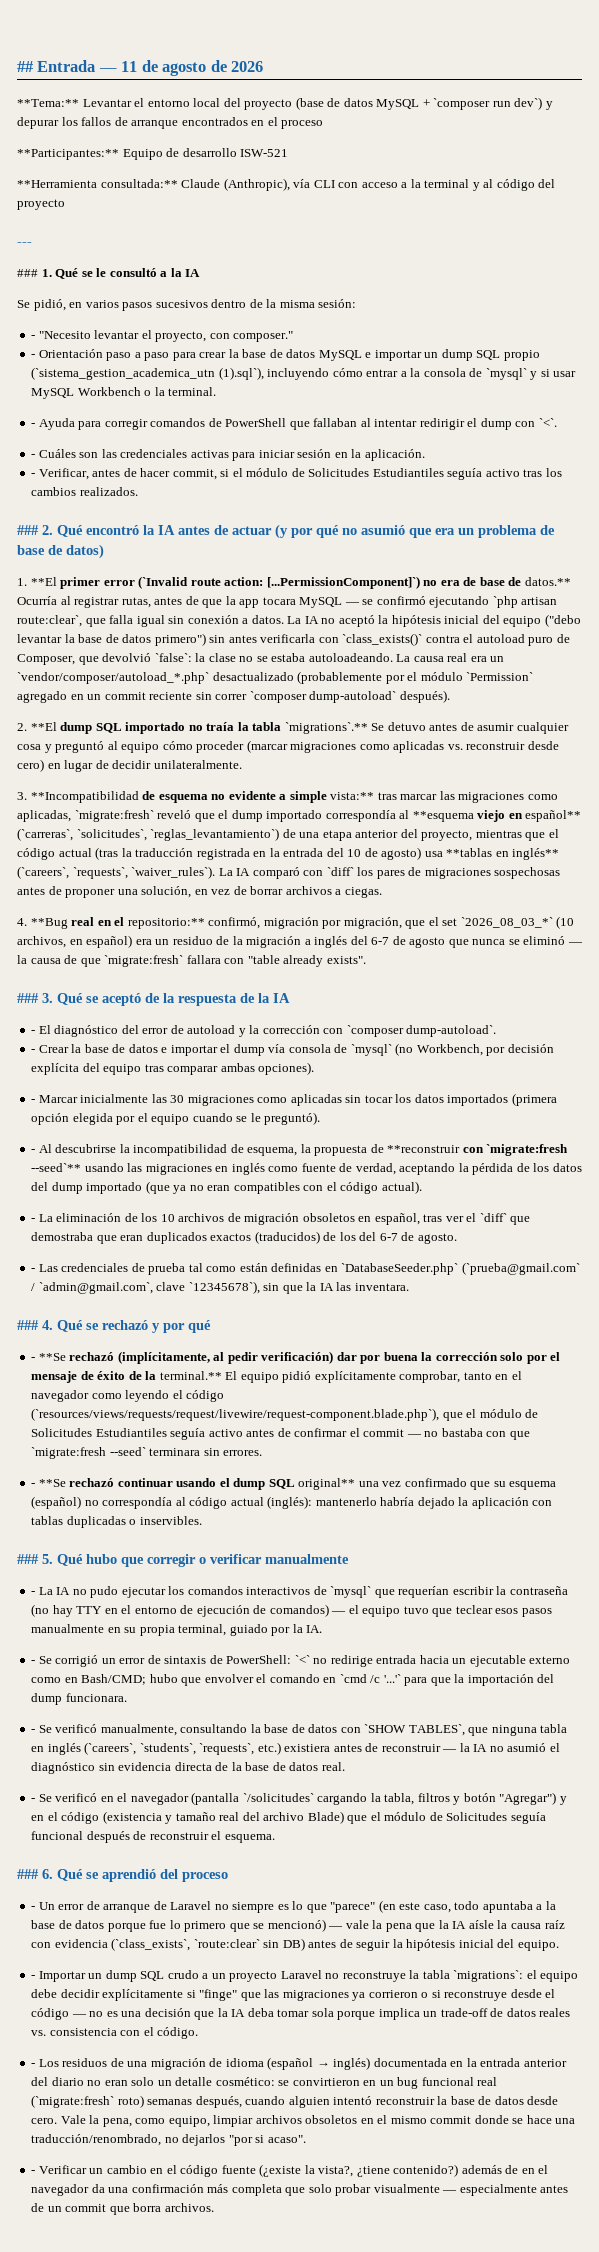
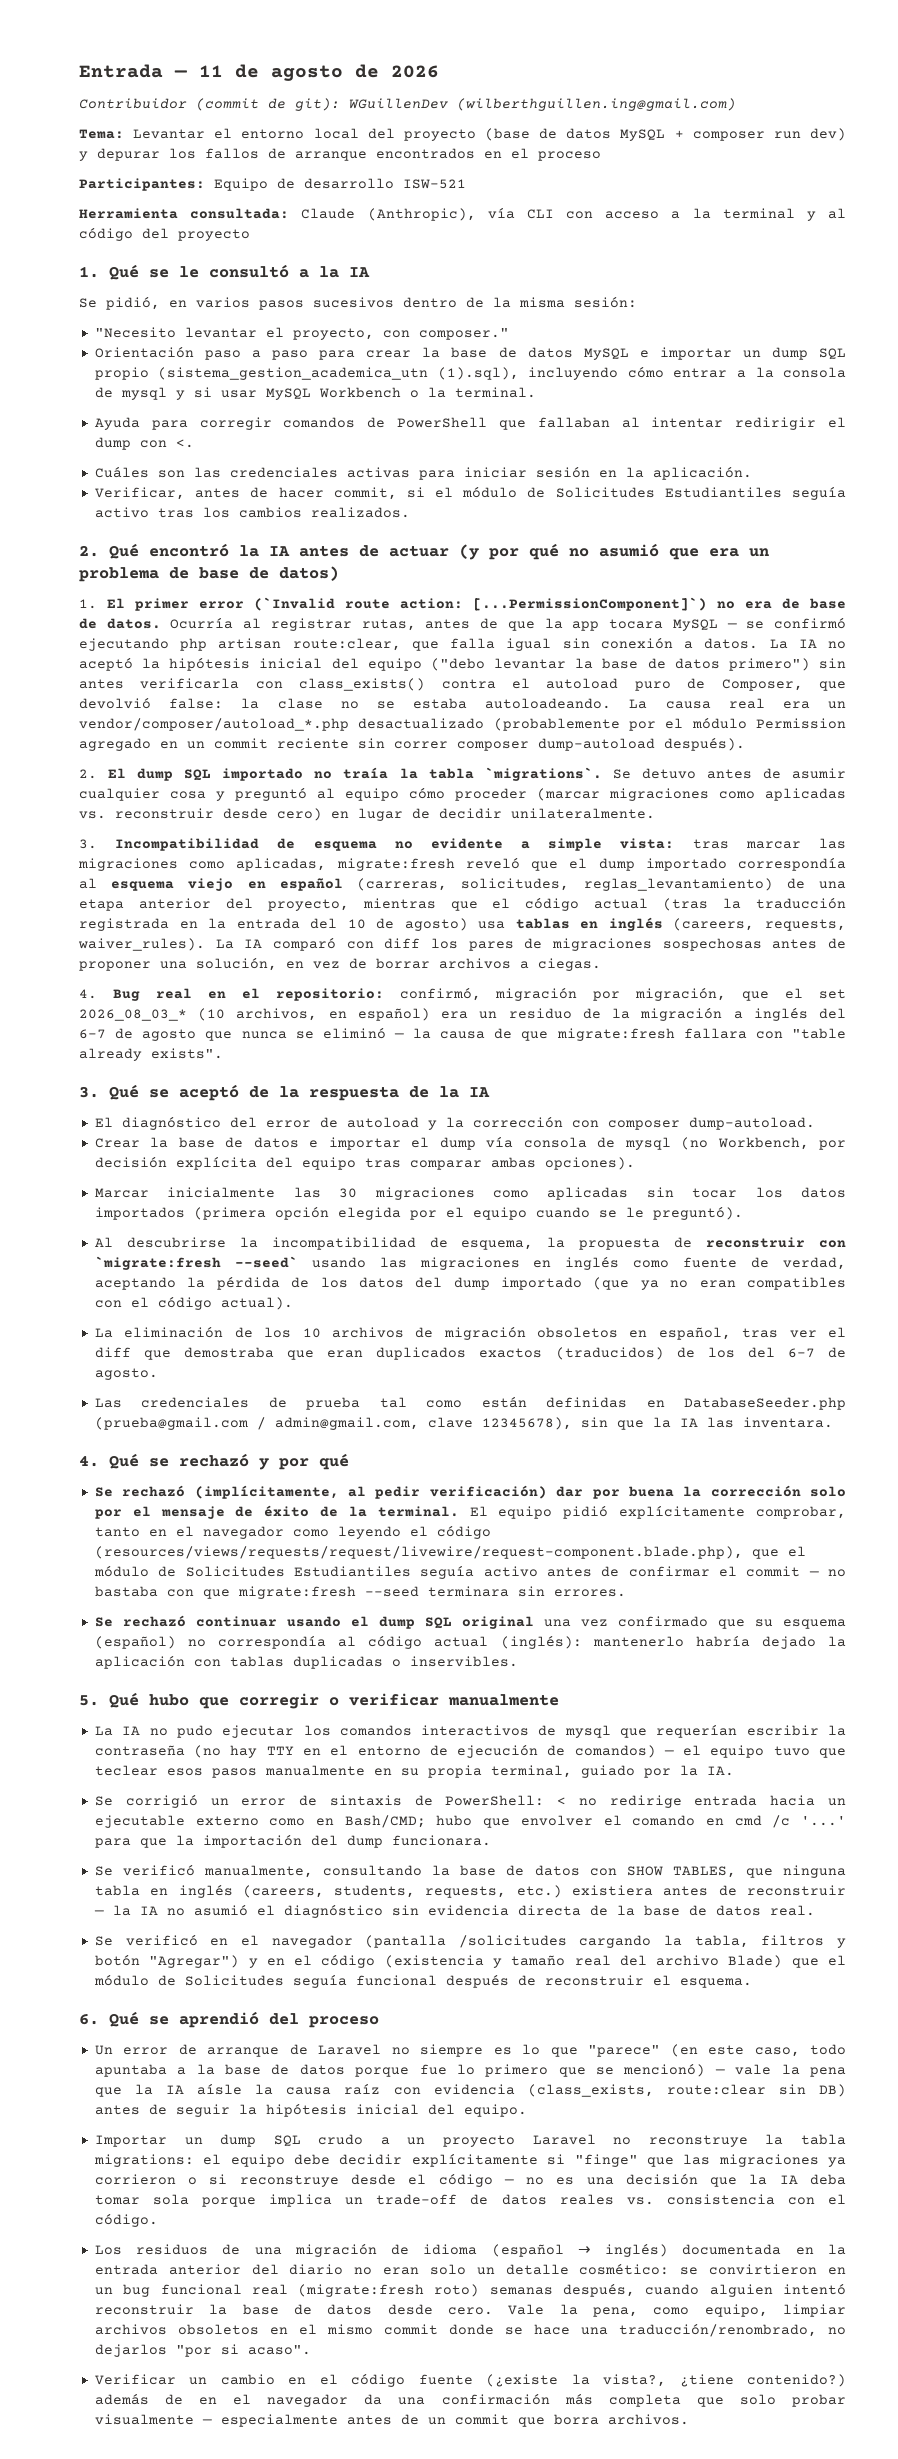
- ## Entrada — 11 de agosto de 2026
+ Entrada — 11 de agosto de 2026
- **Tema:** Levantar el entorno local del proyecto (base de datos MySQL + `composer run dev`) y depurar los fallos de arranque encontrados en el proceso
+ Contribuidor (commit de git): WGuillenDev (wilberthguillen.ing@gmail.com)
+ Tema: Levantar el entorno local del proyecto (base de datos MySQL + composer run dev) y depurar los fallos de arranque encontrados en el proceso
- **Participantes:** Equipo de desarrollo ISW-521
+ Participantes: Equipo de desarrollo ISW-521
- **Herramienta consultada:** Claude (Anthropic), vía CLI con acceso a la terminal y al código del proyecto
+ Herramienta consultada: Claude (Anthropic), vía CLI con acceso a la terminal y al código del proyecto
- ---
- ### 1. Qué se le consultó a la IA
+ 1. Qué se le consultó a la IA
- - "Necesito levantar el proyecto, con composer."
+ "Necesito levantar el proyecto, con composer."
- - Orientación paso a paso para crear la base de datos MySQL e importar un dump SQL propio (`sistema_gestion_academica_utn (1).sql`), incluyendo cómo entrar a la consola de `mysql` y si usar MySQL Workbench o la terminal.
+ Orientación paso a paso para crear la base de datos MySQL e importar un dump SQL propio (sistema_gestion_academica_utn (1).sql), incluyendo cómo entrar a la consola de mysql y si usar MySQL Workbench o la terminal.
- - Ayuda para corregir comandos de PowerShell que fallaban al intentar redirigir el dump con `<`.
- - Cuáles son las credenciales activas para iniciar sesión en la aplicación.
+ Ayuda para corregir comandos de PowerShell que fallaban al intentar redirigir el dump con <.
+ Cuáles son las credenciales activas para iniciar sesión en la aplicación.
- - Verificar, antes de hacer commit, si el módulo de Solicitudes Estudiantiles seguía activo tras los cambios realizados.
+ Verificar, antes de hacer commit, si el módulo de Solicitudes Estudiantiles seguía activo tras los cambios realizados.
- ### 2. Qué encontró la IA antes de actuar (y por qué no asumió que era un problema de base de datos)
+ 2. Qué encontró la IA antes de actuar (y por qué no asumió que era un problema de base de datos)
- 1. **El primer error (`Invalid route action: [...PermissionComponent]`) no era de base de datos.** Ocurría al registrar rutas, antes de que la app tocara MySQL — se confirmó ejecutando `php artisan route:clear`, que falla igual sin conexión a datos.
+ 1. El primer error (`Invalid route action: [...PermissionComponent]`) no era de base de datos. Ocurría al registrar rutas, antes de que la app tocara MySQL — se confirmó ejecutando php artisan route:clear, que falla igual sin conexión a datos.
- La IA no aceptó la hipótesis inicial del equipo ("debo levantar la base de datos primero") sin antes verificarla con `class_exists()` contra el autoload puro de Composer, que devolvió `false`: la clase no se estaba autoloadeando.
+ La IA no aceptó la hipótesis inicial del equipo ("debo levantar la base de datos primero") sin antes verificarla con class_exists() contra el autoload puro de Composer, que devolvió false: la clase no se estaba autoloadeando.
- La causa real era un `vendor/composer/autoload_*.php` desactualizado (probablemente por el módulo `Permission` agregado en un commit reciente sin correr `composer dump-autoload` después).
+ La causa real era un vendor/composer/autoload_*.php desactualizado (probablemente por el módulo Permission agregado en un commit reciente sin correr composer dump-autoload después).
- 2. **El dump SQL importado no traía la tabla `migrations`.** Se detuvo antes de asumir cualquier cosa y preguntó al equipo cómo proceder (marcar migraciones como aplicadas vs. reconstruir desde cero) en lugar de decidir unilateralmente.
+ 2. El dump SQL importado no traía la tabla `migrations`. Se detuvo antes de asumir cualquier cosa y preguntó al equipo cómo proceder (marcar migraciones como aplicadas vs. reconstruir desde cero) en lugar de decidir unilateralmente.
- 3. **Incompatibilidad de esquema no evidente a simple vista:** tras marcar las migraciones como aplicadas, `migrate:fresh` reveló que el dump importado correspondía al **esquema viejo en español** (`carreras`, `solicitudes`, `reglas_levantamiento`) de una etapa anterior del proyecto, mientras que el código actual (tras la traducción registrada en la entrada del 10 de agosto) usa **tablas en inglés** (`careers`, `requests`, `waiver_rules`).
+ 3. Incompatibilidad de esquema no evidente a simple vista: tras marcar las migraciones como aplicadas, migrate:fresh reveló que el dump importado correspondía al esquema viejo en español (carreras, solicitudes, reglas_levantamiento) de una etapa anterior del proyecto, mientras que el código actual (tras la traducción registrada en la entrada del 10 de agosto) usa tablas en inglés (careers, requests, waiver_rules).
- La IA comparó con `diff` los pares de migraciones sospechosas antes de proponer una solución, en vez de borrar archivos a ciegas.
+ La IA comparó con diff los pares de migraciones sospechosas antes de proponer una solución, en vez de borrar archivos a ciegas.
- 4. **Bug real en el repositorio:** confirmó, migración por migración, que el set `2026_08_03_*` (10 archivos, en español) era un residuo de la migración a inglés del 6-7 de agosto que nunca se eliminó — la causa de que `migrate:fresh` fallara con "table already exists".
+ 4. Bug real en el repositorio: confirmó, migración por migración, que el set 2026_08_03_* (10 archivos, en español) era un residuo de la migración a inglés del 6-7 de agosto que nunca se eliminó — la causa de que migrate:fresh fallara con "table already exists".
- ### 3. Qué se aceptó de la respuesta de la IA
+ 3. Qué se aceptó de la respuesta de la IA
- - El diagnóstico del error de autoload y la corrección con `composer dump-autoload`.
- - Crear la base de datos e importar el dump vía consola de `mysql` (no Workbench, por decisión explícita del equipo tras comparar ambas opciones).
+ El diagnóstico del error de autoload y la corrección con composer dump-autoload.
+ Crear la base de datos e importar el dump vía consola de mysql (no Workbench, por decisión explícita del equipo tras comparar ambas opciones).
- - Marcar inicialmente las 30 migraciones como aplicadas sin tocar los datos importados (primera opción elegida por el equipo cuando se le preguntó).
+ Marcar inicialmente las 30 migraciones como aplicadas sin tocar los datos importados (primera opción elegida por el equipo cuando se le preguntó).
- - Al descubrirse la incompatibilidad de esquema, la propuesta de **reconstruir con `migrate:fresh --seed`** usando las migraciones en inglés como fuente de verdad, aceptando la pérdida de los datos del dump importado (que ya no eran compatibles con el código actual).
+ Al descubrirse la incompatibilidad de esquema, la propuesta de reconstruir con `migrate:fresh --seed` usando las migraciones en inglés como fuente de verdad, aceptando la pérdida de los datos del dump importado (que ya no eran compatibles con el código actual).
- - La eliminación de los 10 archivos de migración obsoletos en español, tras ver el `diff` que demostraba que eran duplicados exactos (traducidos) de los del 6-7 de agosto.
+ La eliminación de los 10 archivos de migración obsoletos en español, tras ver el diff que demostraba que eran duplicados exactos (traducidos) de los del 6-7 de agosto.
- - Las credenciales de prueba tal como están definidas en `DatabaseSeeder.php` (`prueba@gmail.com` / `admin@gmail.com`, clave `12345678`), sin que la IA las inventara.
+ Las credenciales de prueba tal como están definidas en DatabaseSeeder.php (prueba@gmail.com / admin@gmail.com, clave 12345678), sin que la IA las inventara.
- ### 4. Qué se rechazó y por qué
+ 4. Qué se rechazó y por qué
- - **Se rechazó (implícitamente, al pedir verificación) dar por buena la corrección solo por el mensaje de éxito de la terminal.** El equipo pidió explícitamente comprobar, tanto en el navegador como leyendo el código (`resources/views/requests/request/livewire/request-component.blade.php`), que el módulo de Solicitudes Estudiantiles seguía activo antes de confirmar el commit — no bastaba con que `migrate:fresh --seed` terminara sin errores.
+ Se rechazó (implícitamente, al pedir verificación) dar por buena la corrección solo por el mensaje de éxito de la terminal. El equipo pidió explícitamente comprobar, tanto en el navegador como leyendo el código (resources/views/requests/request/livewire/request-component.blade.php), que el módulo de Solicitudes Estudiantiles seguía activo antes de confirmar el commit — no bastaba con que migrate:fresh --seed terminara sin errores.
- - **Se rechazó continuar usando el dump SQL original** una vez confirmado que su esquema (español) no correspondía al código actual (inglés): mantenerlo habría dejado la aplicación con tablas duplicadas o inservibles.
+ Se rechazó continuar usando el dump SQL original una vez confirmado que su esquema (español) no correspondía al código actual (inglés): mantenerlo habría dejado la aplicación con tablas duplicadas o inservibles.
- ### 5. Qué hubo que corregir o verificar manualmente
+ 5. Qué hubo que corregir o verificar manualmente
- - La IA no pudo ejecutar los comandos interactivos de `mysql` que requerían escribir la contraseña (no hay TTY en el entorno de ejecución de comandos) — el equipo tuvo que teclear esos pasos manualmente en su propia terminal, guiado por la IA.
+ La IA no pudo ejecutar los comandos interactivos de mysql que requerían escribir la contraseña (no hay TTY en el entorno de ejecución de comandos) — el equipo tuvo que teclear esos pasos manualmente en su propia terminal, guiado por la IA.
- - Se corrigió un error de sintaxis de PowerShell: `<` no redirige entrada hacia un ejecutable externo como en Bash/CMD; hubo que envolver el comando en `cmd /c '...'` para que la importación del dump funcionara.
+ Se corrigió un error de sintaxis de PowerShell: < no redirige entrada hacia un ejecutable externo como en Bash/CMD; hubo que envolver el comando en cmd /c '...' para que la importación del dump funcionara.
- - Se verificó manualmente, consultando la base de datos con `SHOW TABLES`, que ninguna tabla en inglés (`careers`, `students`, `requests`, etc.) existiera antes de reconstruir — la IA no asumió el diagnóstico sin evidencia directa de la base de datos real.
+ Se verificó manualmente, consultando la base de datos con SHOW TABLES, que ninguna tabla en inglés (careers, students, requests, etc.) existiera antes de reconstruir — la IA no asumió el diagnóstico sin evidencia directa de la base de datos real.
- - Se verificó en el navegador (pantalla `/solicitudes` cargando la tabla, filtros y botón "Agregar") y en el código (existencia y tamaño real del archivo Blade) que el módulo de Solicitudes seguía funcional después de reconstruir el esquema.
+ Se verificó en el navegador (pantalla /solicitudes cargando la tabla, filtros y botón "Agregar") y en el código (existencia y tamaño real del archivo Blade) que el módulo de Solicitudes seguía funcional después de reconstruir el esquema.
- ### 6. Qué se aprendió del proceso
+ 6. Qué se aprendió del proceso
- - Un error de arranque de Laravel no siempre es lo que "parece" (en este caso, todo apuntaba a la base de datos porque fue lo primero que se mencionó) — vale la pena que la IA aísle la causa raíz con evidencia (`class_exists`, `route:clear` sin DB) antes de seguir la hipótesis inicial del equipo.
+ Un error de arranque de Laravel no siempre es lo que "parece" (en este caso, todo apuntaba a la base de datos porque fue lo primero que se mencionó) — vale la pena que la IA aísle la causa raíz con evidencia (class_exists, route:clear sin DB) antes de seguir la hipótesis inicial del equipo.
- - Importar un dump SQL crudo a un proyecto Laravel no reconstruye la tabla `migrations`: el equipo debe decidir explícitamente si "finge" que las migraciones ya corrieron o si reconstruye desde el código — no es una decisión que la IA deba tomar sola porque implica un trade-off de datos reales vs. consistencia con el código.
+ Importar un dump SQL crudo a un proyecto Laravel no reconstruye la tabla migrations: el equipo debe decidir explícitamente si "finge" que las migraciones ya corrieron o si reconstruye desde el código — no es una decisión que la IA deba tomar sola porque implica un trade-off de datos reales vs. consistencia con el código.
- - Los residuos de una migración de idioma (español → inglés) documentada en la entrada anterior del diario no eran solo un detalle cosmético: se convirtieron en un bug funcional real (`migrate:fresh` roto) semanas después, cuando alguien intentó reconstruir la base de datos desde cero.
+ Los residuos de una migración de idioma (español → inglés) documentada en la entrada anterior del diario no eran solo un detalle cosmético: se convirtieron en un bug funcional real (migrate:fresh roto) semanas después, cuando alguien intentó reconstruir la base de datos desde cero.
- - Verificar un cambio en el código fuente (¿existe la vista?, ¿tiene contenido?) además de en el navegador da una confirmación más completa que solo probar visualmente — especialmente antes de un commit que borra archivos.
+ Verificar un cambio en el código fuente (¿existe la vista?, ¿tiene contenido?) además de en el navegador da una confirmación más completa que solo probar visualmente — especialmente antes de un commit que borra archivos.

